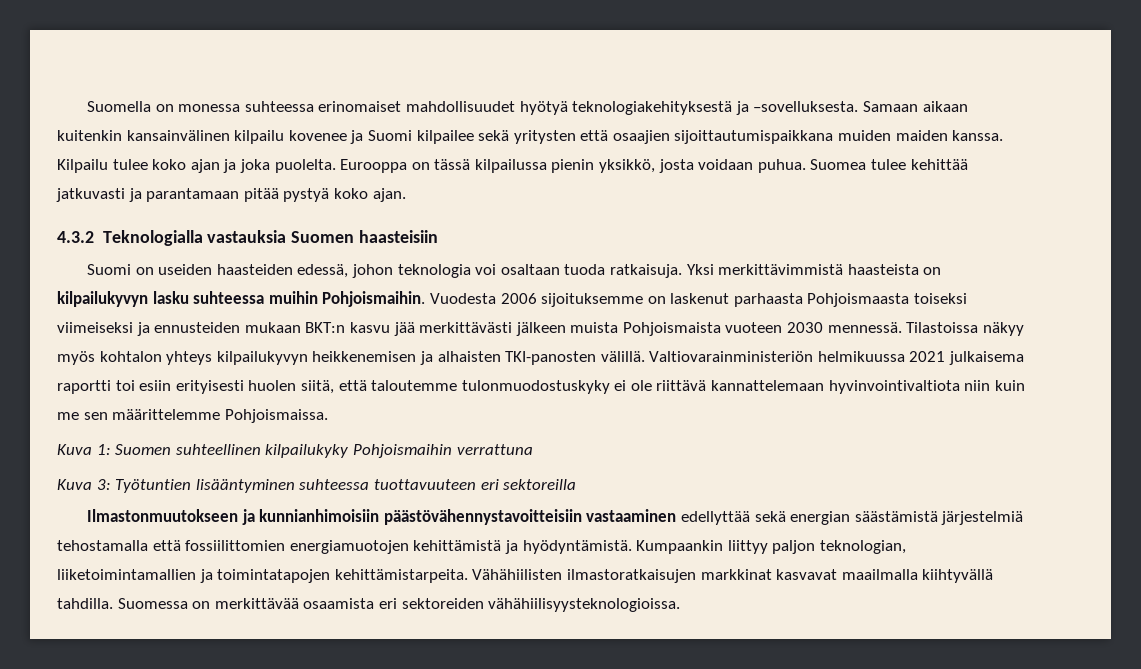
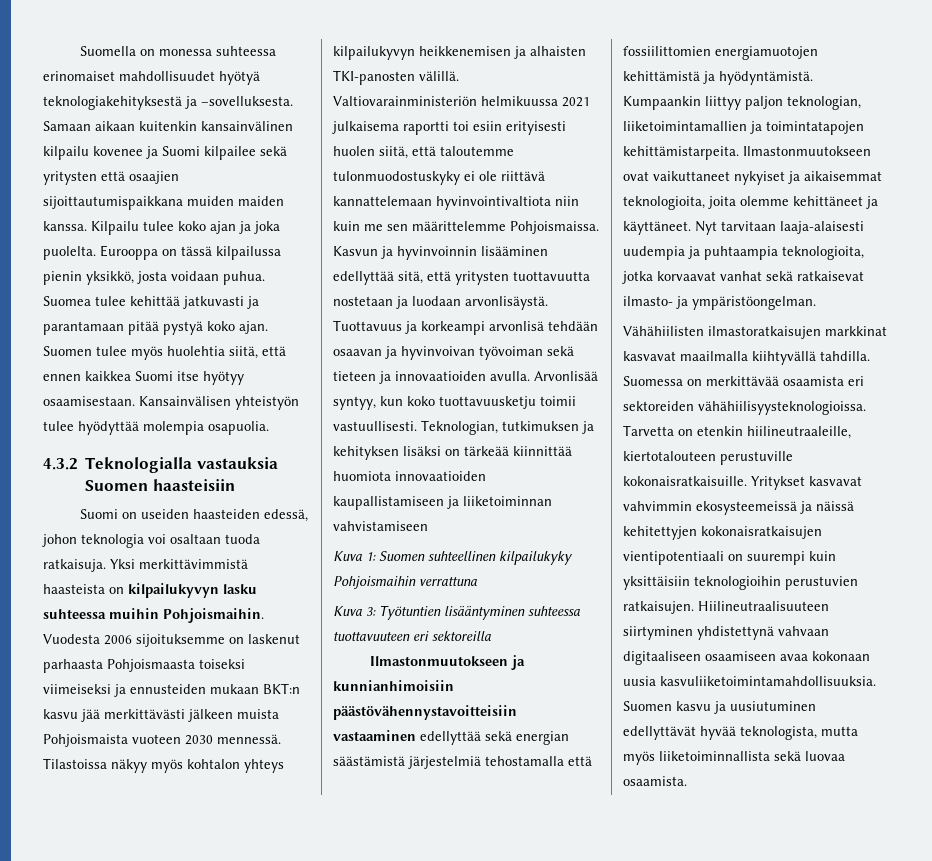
+ Suomen tulee myös huolehtia siitä, että ennen kaikkea Suomi itse hyötyy osaamisestaan. Kansainvälisen yhteistyön tulee hyödyttää molempia osapuolia.
+ Kasvun ja hyvinvoinnin lisääminen edellyttää sitä, että yritysten tuottavuutta nostetaan ja luodaan arvonlisäystä. Tuottavuus ja korkeampi arvonlisä tehdään osaavan ja hyvinvoivan työvoiman sekä tieteen ja innovaatioiden avulla. Arvonlisää syntyy, kun koko tuottavuusketju toimii vastuullisesti. Teknologian, tutkimuksen ja kehityksen lisäksi on tärkeää kiinnittää huomiota innovaatioiden kaupallistamiseen ja liiketoiminnan vahvistamiseen
- Kumpaankin liittyy paljon teknologian, liiketoimintamallien ja toimintatapojen kehittämistarpeita. Vähähiilisten ilmastoratkaisujen markkinat kasvavat maailmalla kiihtyvällä tahdilla.
+ Kumpaankin liittyy paljon teknologian, liiketoimintamallien ja toimintatapojen kehittämistarpeita. Ilmastonmuutokseen ovat vaikuttaneet nykyiset ja aikaisemmat teknologioita, joita olemme kehittäneet ja käyttäneet. Nyt tarvitaan laaja-alaisesti uudempia ja puhtaampia teknologioita, jotka korvaavat vanhat sekä ratkaisevat ilmasto- ja ympäristöongelman.
+ Vähähiilisten ilmastoratkaisujen markkinat kasvavat maailmalla kiihtyvällä tahdilla.
+ Tarvetta on etenkin hiilineutraaleille, kiertotalouteen perustuville kokonaisratkaisuille. Yritykset kasvavat vahvimmin ekosysteemeissä ja näissä kehitettyjen kokonaisratkaisujen vientipotentiaali on suurempi kuin yksittäisiin teknologioihin perustuvien ratkaisujen. Hiilineutraalisuuteen siirtyminen yhdistettynä vahvaan digitaaliseen osaamiseen avaa kokonaan uusia kasvuliiketoimintamahdollisuuksia. Suomen kasvu ja uusiutuminen edellyttävät hyvää teknologista, mutta myös liiketoiminnallista sekä luovaa osaamista.

